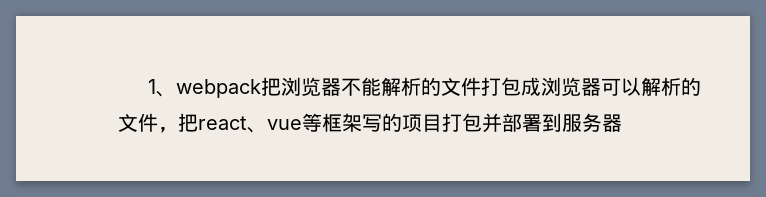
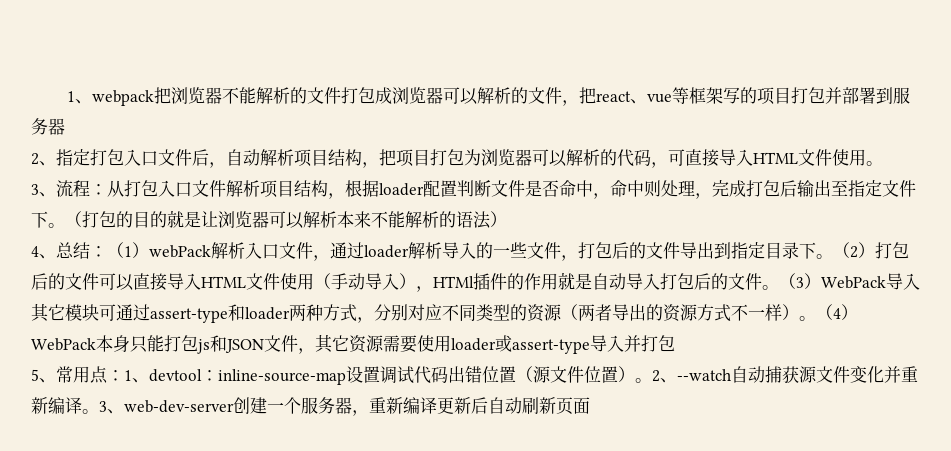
+ 2、指定打包入口文件后，自动解析项目结构，把项目打包为浏览器可以解析的代码，可直接导入HTML文件使用。
+ 3、流程：从打包入口文件解析项目结构，根据loader配置判断文件是否命中，命中则处理，完成打包后输出至指定文件下。（打包的目的就是让浏览器可以解析本来不能解析的语法）
+ 4、总结：（1）webPack解析入口文件，通过loader解析导入的一些文件，打包后的文件导出到指定目录下。（2）打包后的文件可以直接导入HTML文件使用（手动导入），HTMl插件的作用就是自动导入打包后的文件。（3）WebPack导入其它模块可通过assert-type和loader两种方式，分别对应不同类型的资源（两者导出的资源方式不一样）。（4）WebPack本身只能打包js和JSON文件，其它资源需要使用loader或assert-type导入并打包
+ 5、常用点：1、devtool：inline-source-map设置调试代码出错位置（源文件位置）。2、--watch自动捕获源文件变化并重新编译。3、web-dev-server创建一个服务器，重新编译更新后自动刷新页面

